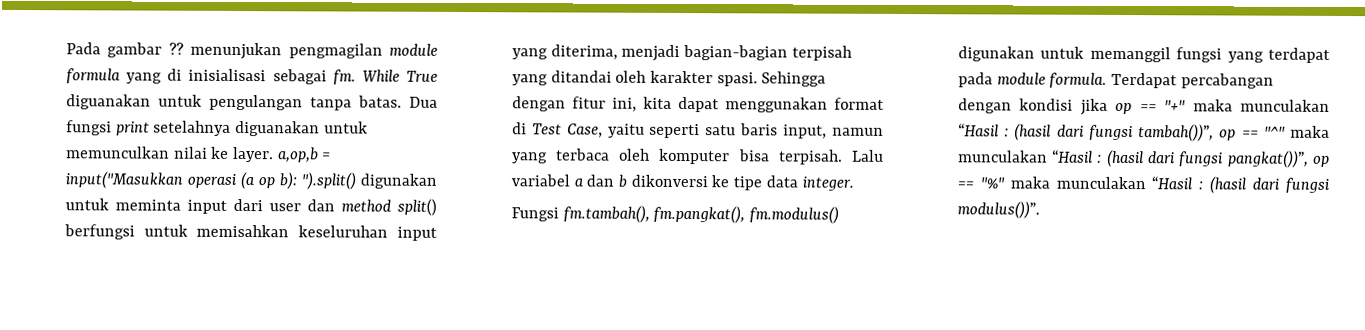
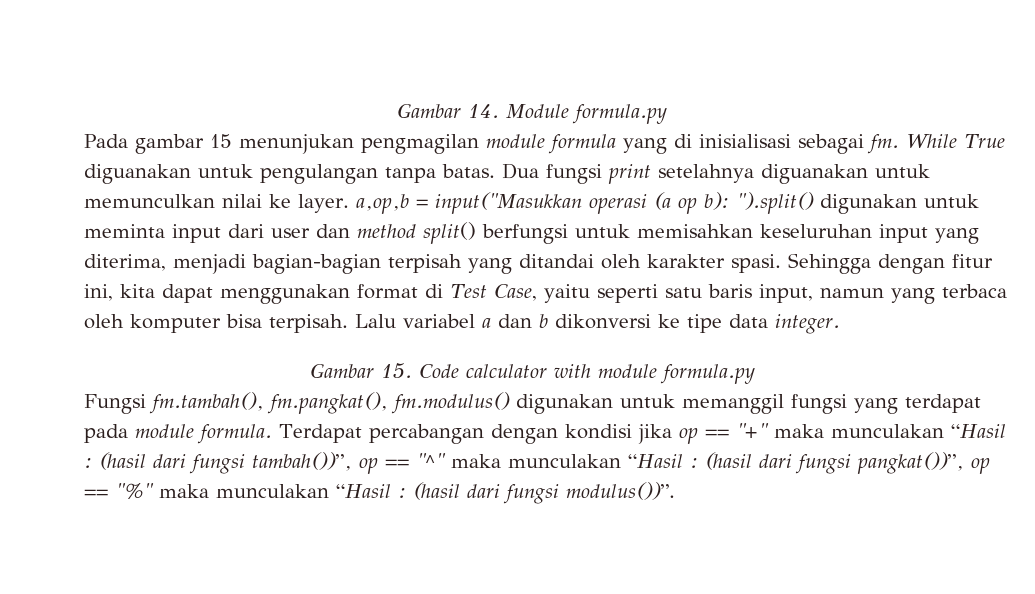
+ Gambar 14. Module formula.py
- Pada gambar ?? menunjukan pengmagilan module formula yang di inisialisasi sebagai fm.
+ Pada gambar 15 menunjukan pengmagilan module formula yang di inisialisasi sebagai fm.
+ Gambar 15. Code calculator with module formula.py

